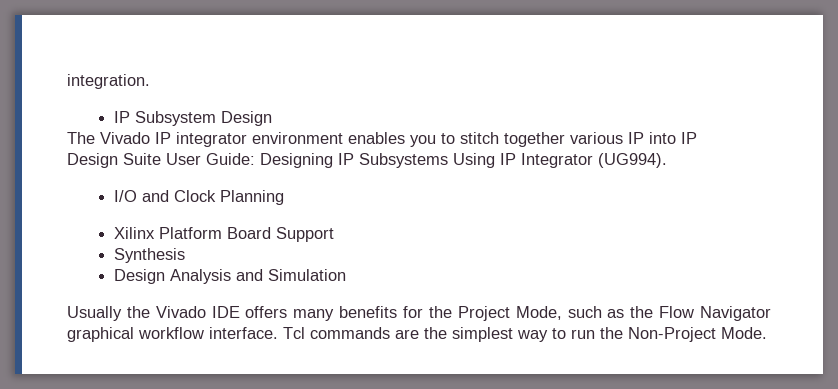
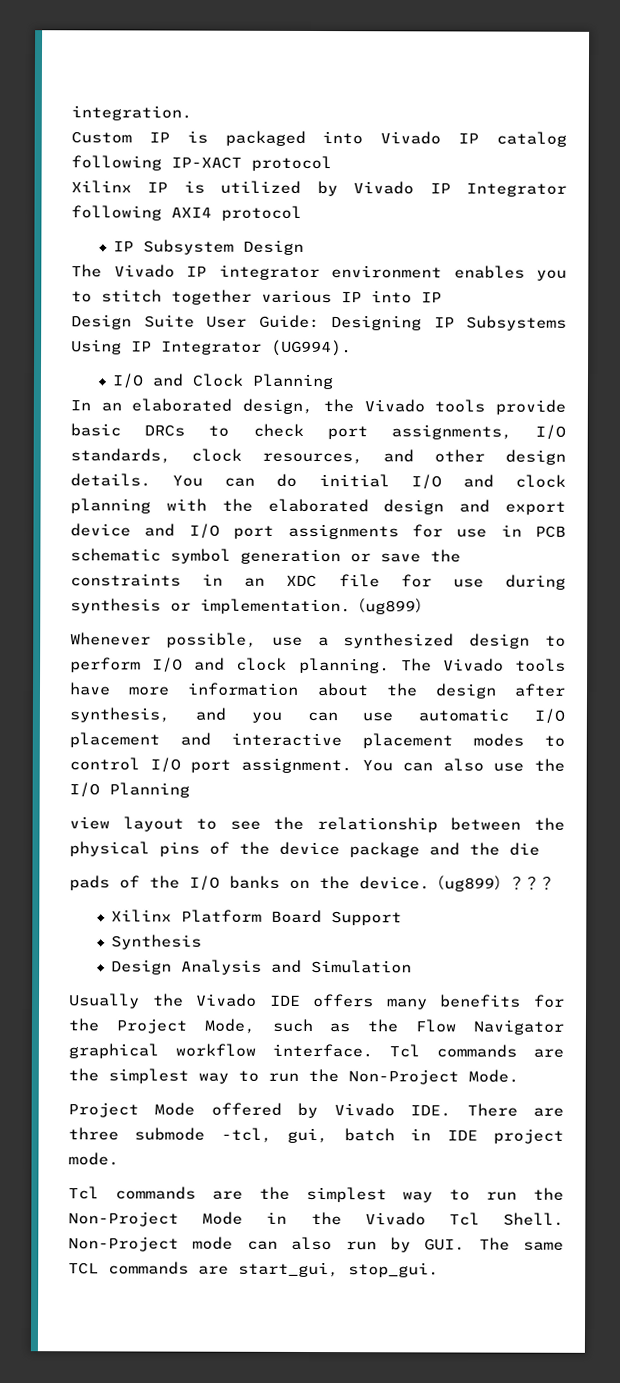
+ Custom IP is packaged into Vivado IP catalog following IP-XACT protocol
+ Xilinx IP is utilized by Vivado IP Integrator following AXI4 protocol
+ In an elaborated design, the Vivado tools provide basic DRCs to check port assignments, I/O standards, clock resources, and other design details. You can do initial I/O and clock planning with the elaborated design and export device and I/O port assignments for use in PCB schematic symbol generation or save the constraints in an XDC file for use during synthesis or implementation.（ug899）
+ Whenever possible, use a synthesized design to perform I/O and clock planning. The Vivado tools have more information about the design after synthesis, and you can use automatic I/O placement and interactive placement modes to control I/O port assignment. You can also use the I/O Planning
+ view layout to see the relationship between the physical pins of the device package and the die
+ pads of the I/O banks on the device.（ug899）？？？
+ Project Mode offered by Vivado IDE. There are three submode -tcl, gui, batch in IDE project mode.
+ Tcl commands are the simplest way to run the Non-Project Mode in the Vivado Tcl Shell. Non-Project mode can also run by GUI. The same TCL commands are start_gui, stop_gui.

